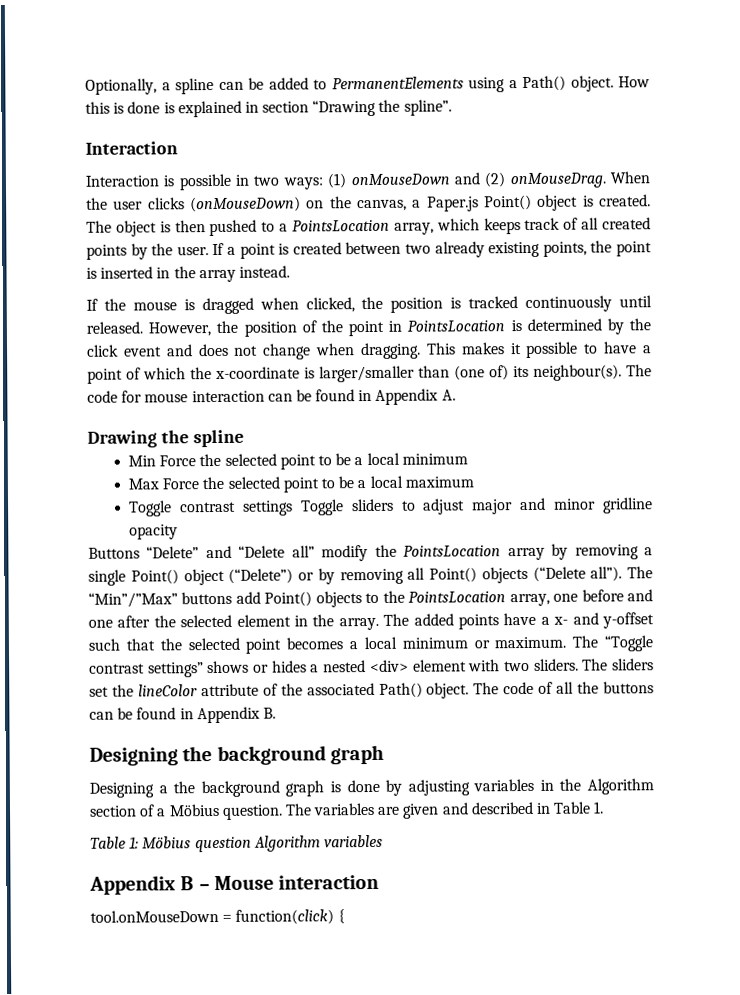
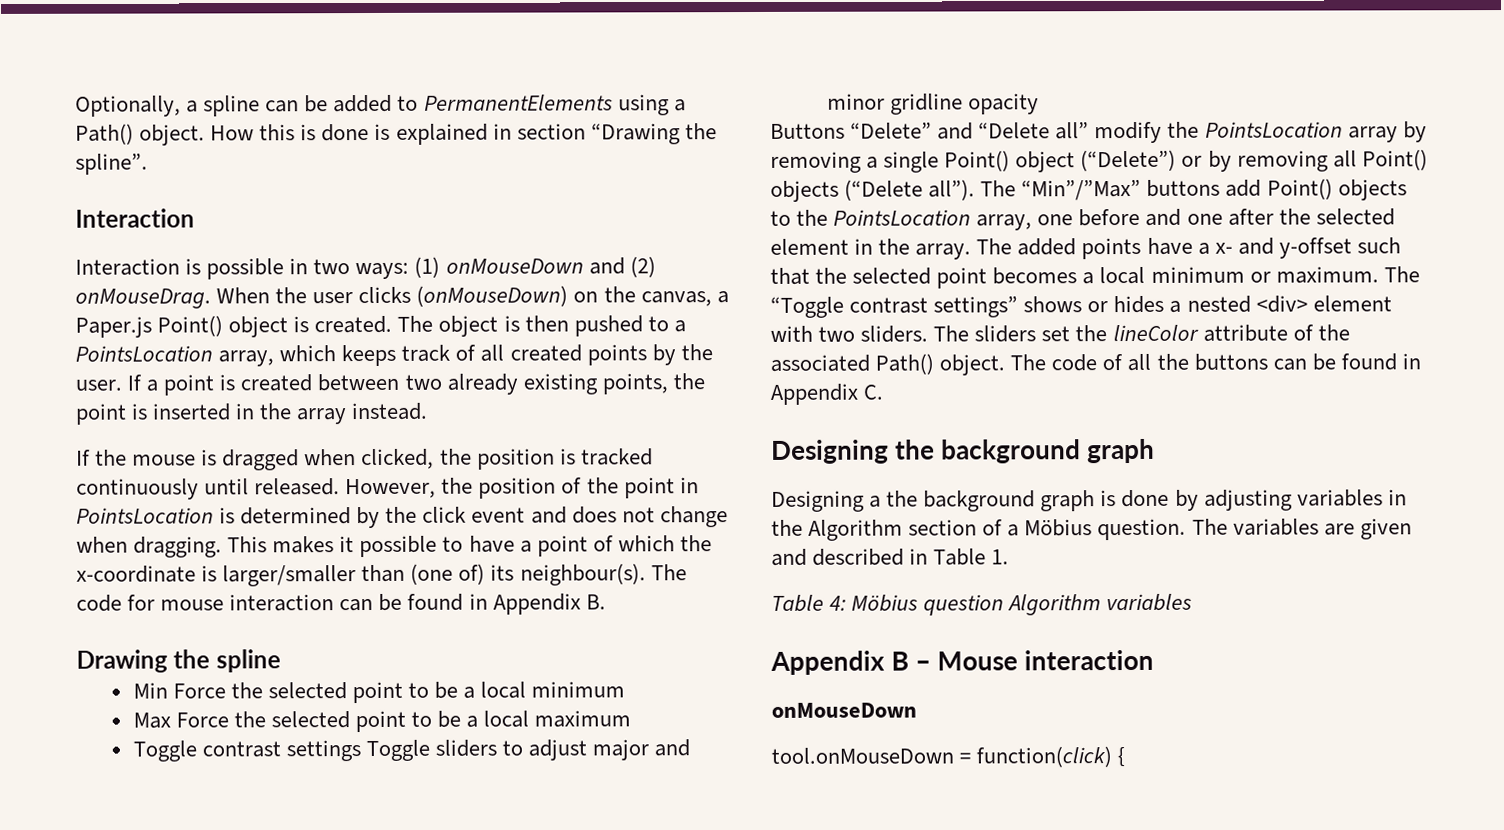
- The code for mouse interaction can be found in Appendix A.
+ The code for mouse interaction can be found in Appendix B.
- The code of all the buttons can be found in Appendix B.
+ The code of all the buttons can be found in Appendix C.
- Table 1: Möbius question Algorithm variables
+ Table 4: Möbius question Algorithm variables
  Appendix B – Mouse interaction
+ onMouseDown

